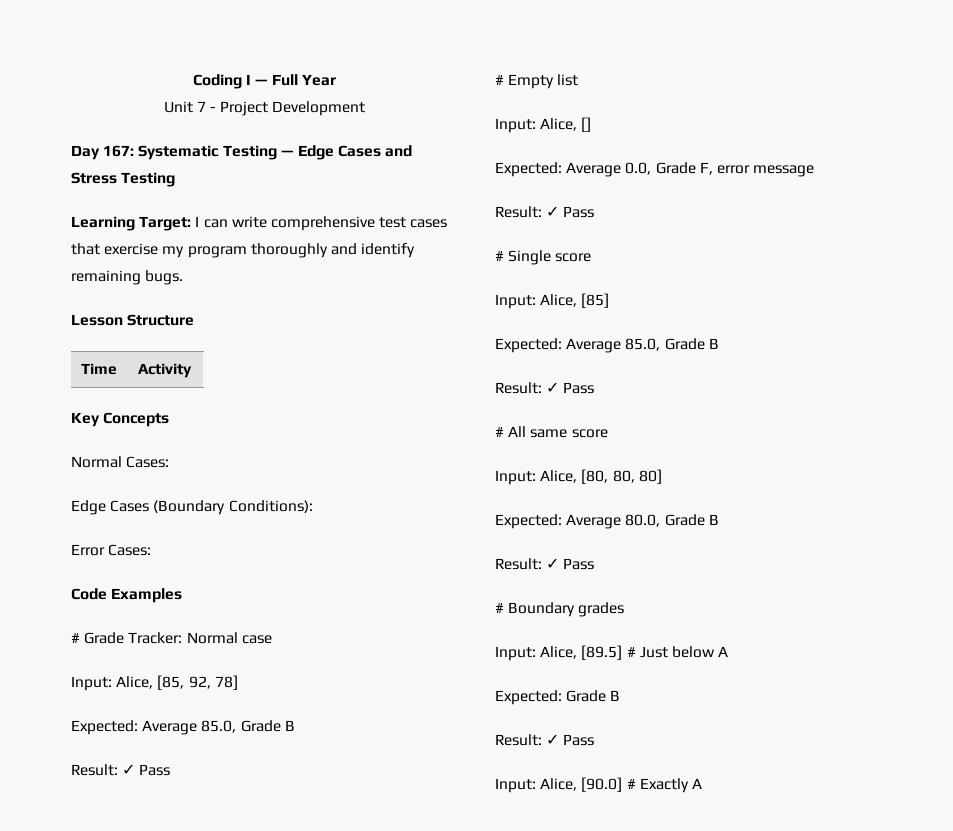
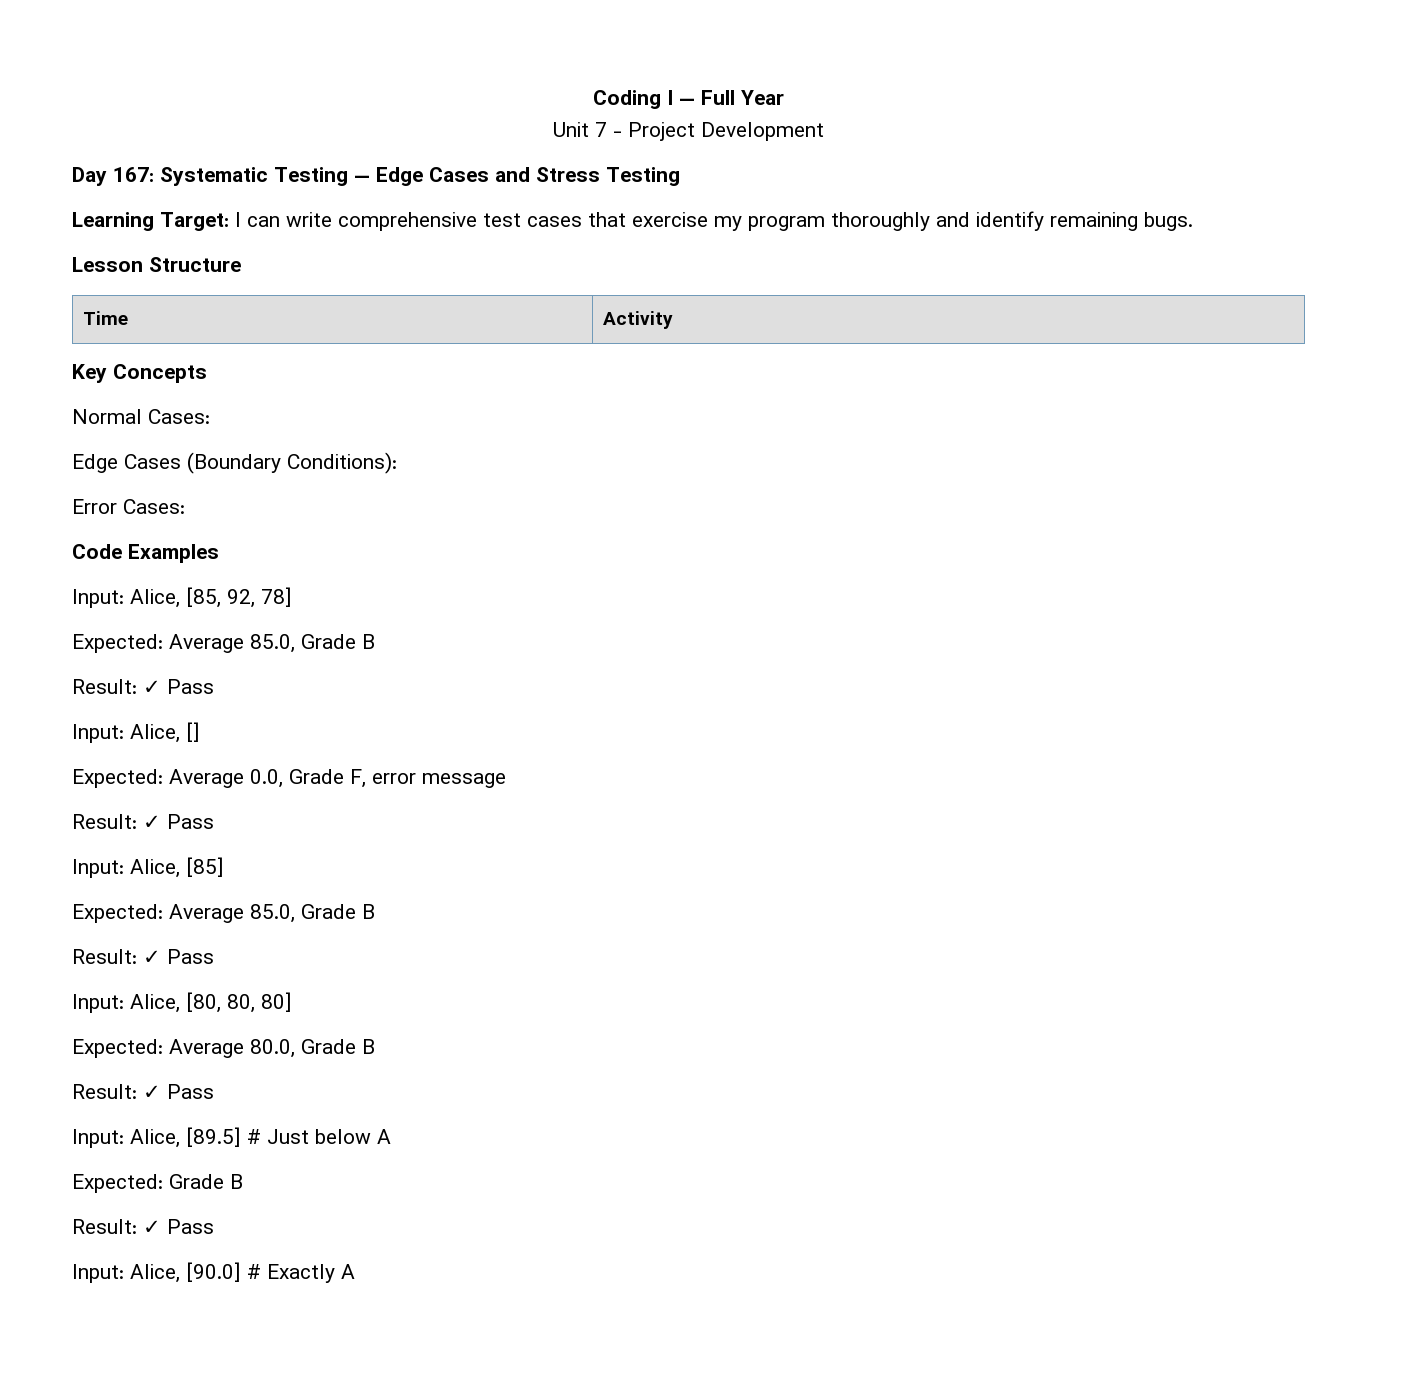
- # Grade Tracker: Normal case
- # Empty list
- # Single score
- # All same score
- # Boundary grades

